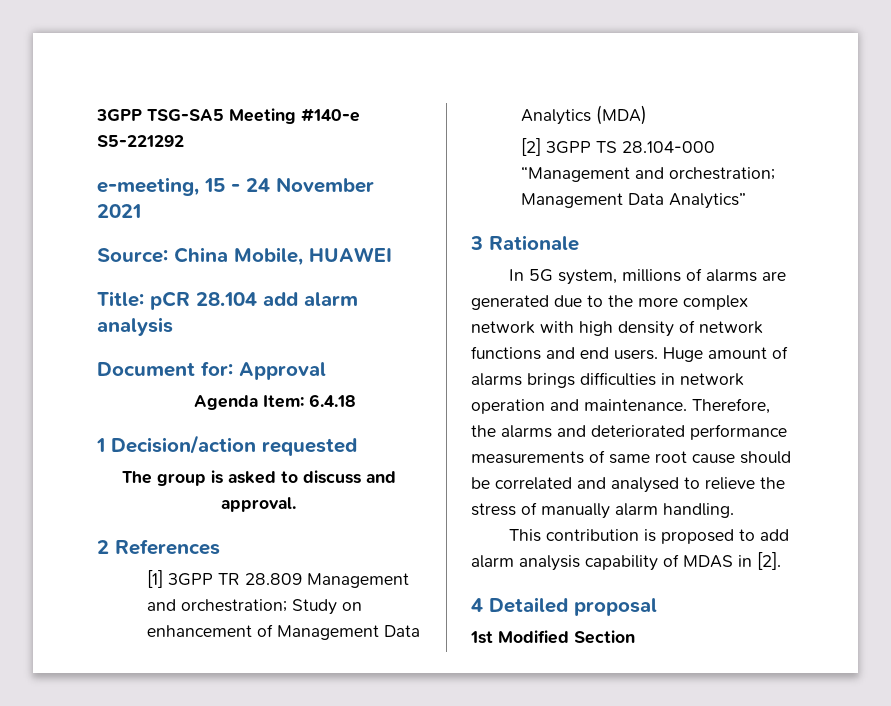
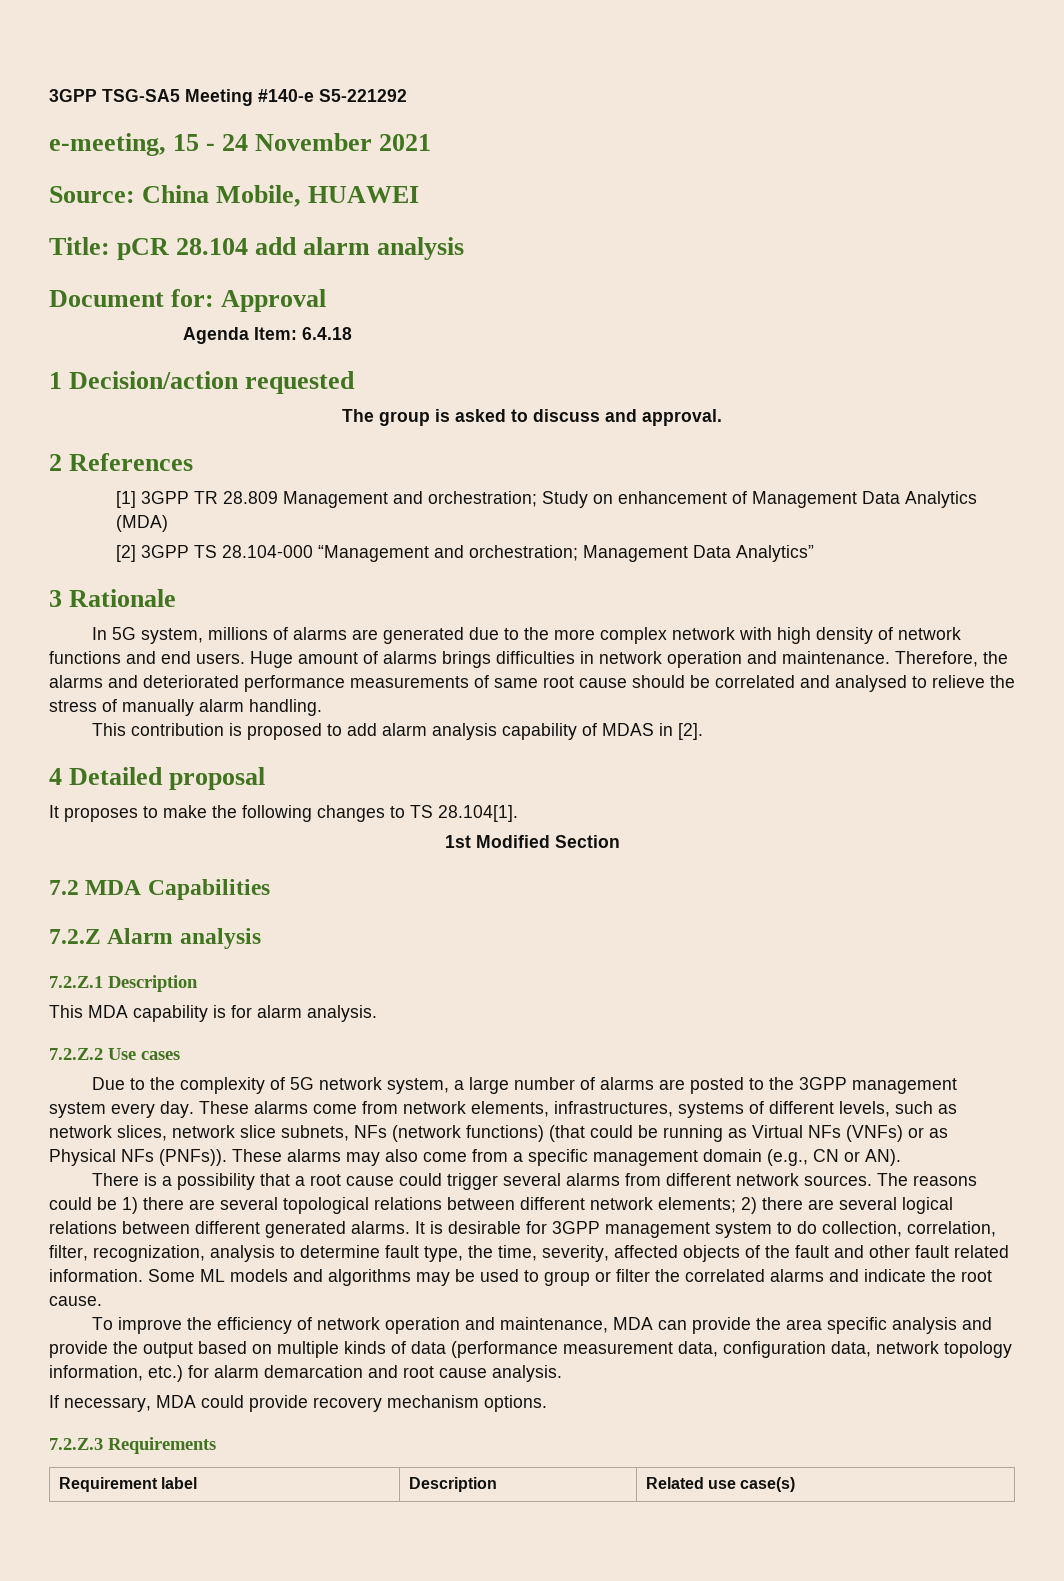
+ It proposes to make the following changes to TS 28.104[1].
  1st Modified Section
+ 7.2 MDA Capabilities
+ 7.2.Z Alarm analysis
+ 7.2.Z.1 Description
+ This MDA capability is for alarm analysis.
+ 7.2.Z.2 Use cases
+ Due to the complexity of 5G network system, a large number of alarms are posted to the 3GPP management system every day. These alarms come from network elements, infrastructures, systems of different levels, such as network slices, network slice subnets, NFs (network functions) (that could be running as Virtual NFs (VNFs) or as Physical NFs (PNFs)). These alarms may also come from a specific management domain (e.g., CN or AN).
+ There is a possibility that a root cause could trigger several alarms from different network sources. The reasons could be 1) there are several topological relations between different network elements; 2) there are several logical relations between different generated alarms. It is desirable for 3GPP management system to do collection, correlation, filter, recognization, analysis to determine fault type, the time, severity, affected objects of the fault and other fault related information. Some ML models and algorithms may be used to group or filter the correlated alarms and indicate the root cause.
+ To improve the efficiency of network operation and maintenance, MDA can provide the area specific analysis and provide the output based on multiple kinds of data (performance measurement data, configuration data, network topology information, etc.) for alarm demarcation and root cause analysis.
+ If necessary, MDA could provide recovery mechanism options.
+ 7.2.Z.3 Requirements
+ Requirement label | Description | Related use case(s)

